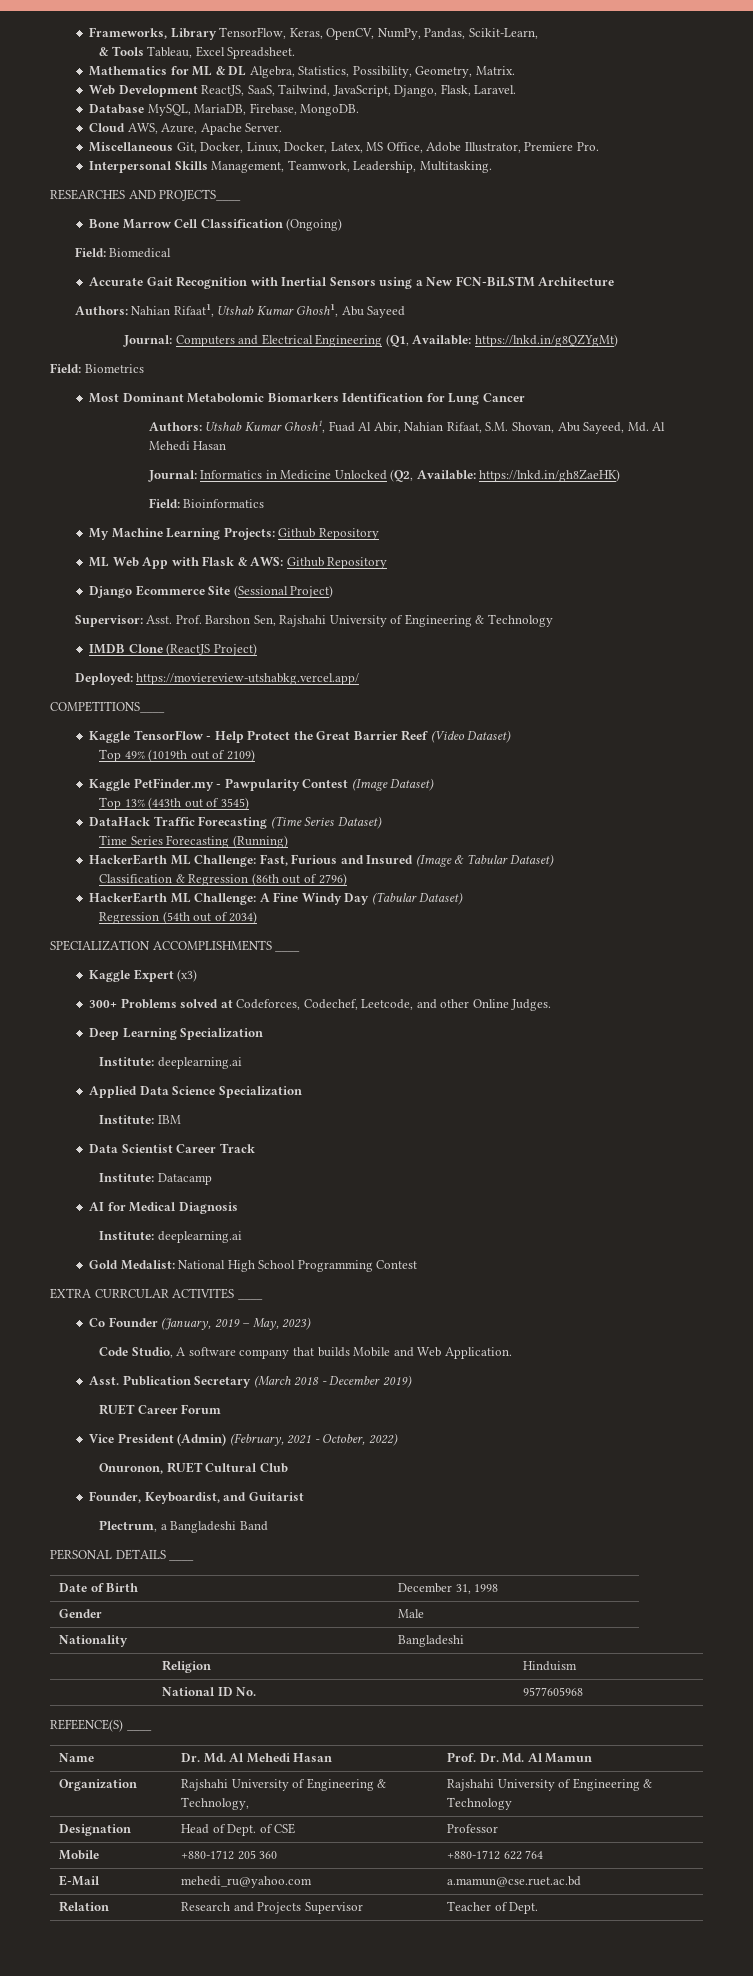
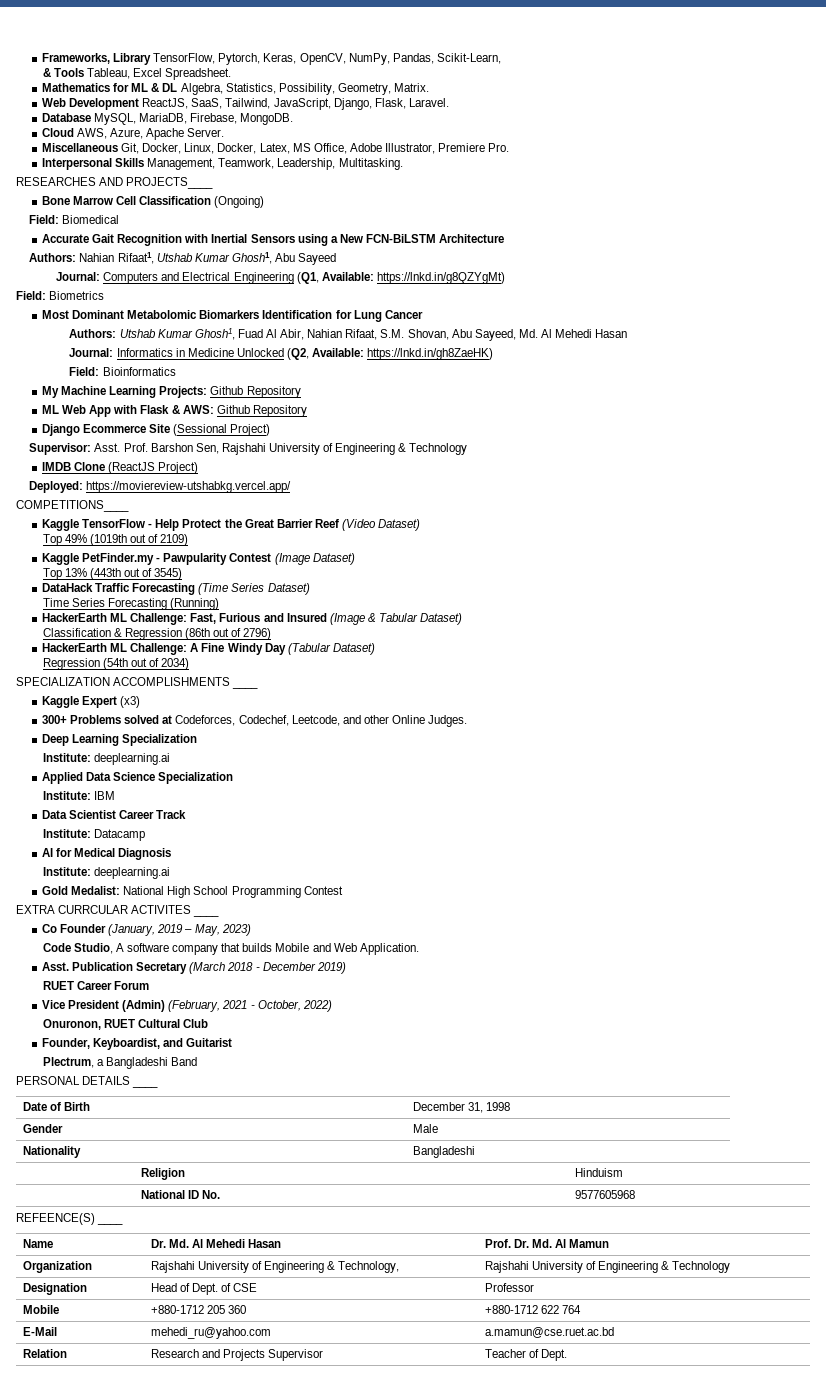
- Frameworks, Library TensorFlow, Keras, OpenCV, NumPy, Pandas, Scikit-Learn,
+ Frameworks, Library TensorFlow, Pytorch, Keras, OpenCV, NumPy, Pandas, Scikit-Learn,

